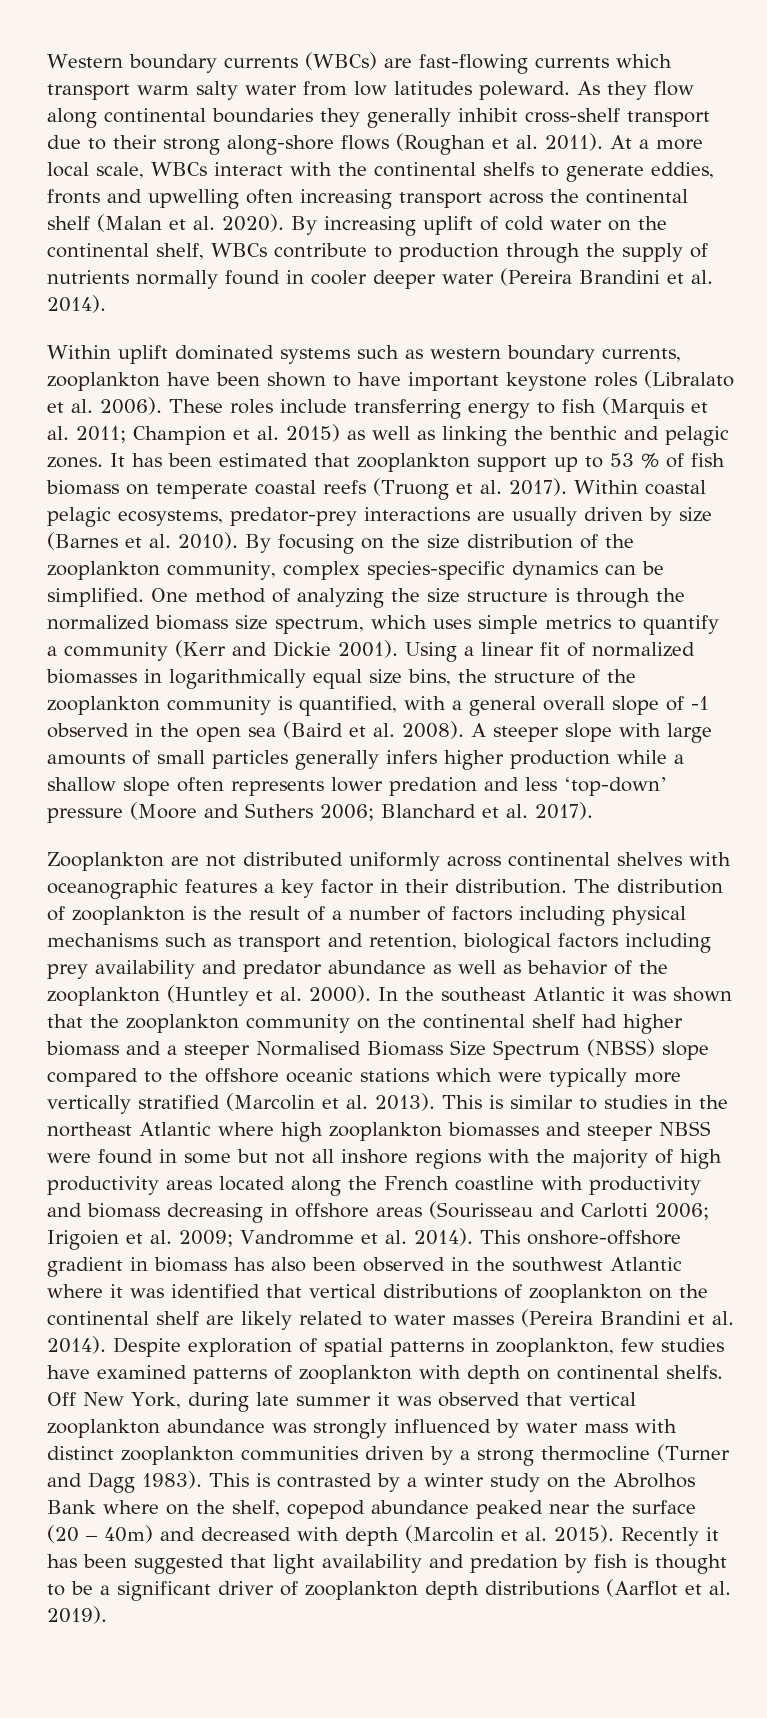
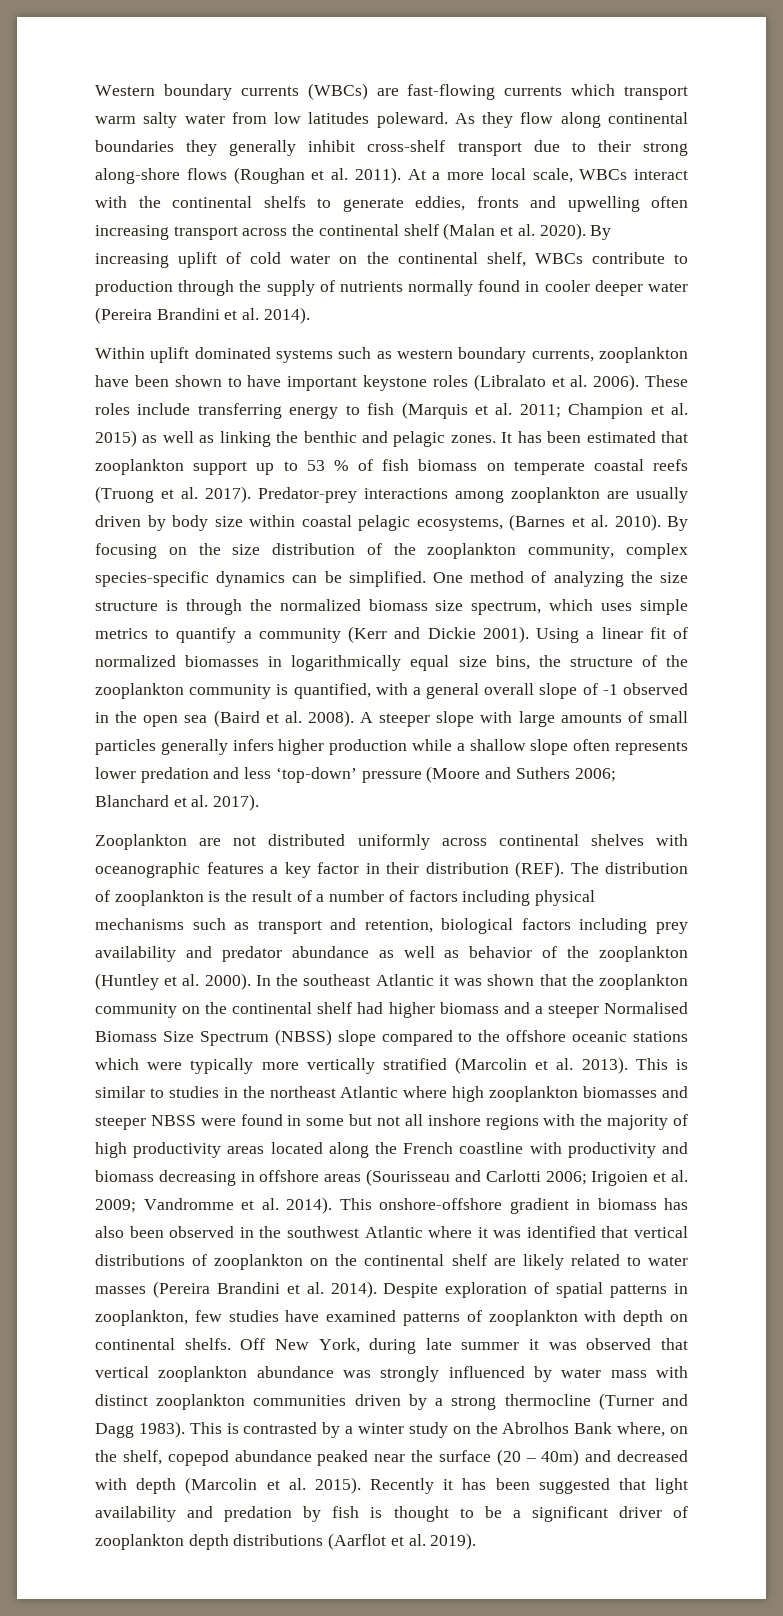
- Within coastal pelagic ecosystems, predator-prey interactions are usually driven by size (Barnes et al. 2010).
+ Predator-prey interactions among zooplankton are usually driven by body size within coastal pelagic ecosystems, (Barnes et al. 2010).
- Zooplankton are not distributed uniformly across continental shelves with oceanographic features a key factor in their distribution.
+ Zooplankton are not distributed uniformly across continental shelves with oceanographic features a key factor in their distribution (REF).
- This is contrasted by a winter study on the Abrolhos Bank where on the shelf, copepod abundance peaked near the surface (20 – 40m) and decreased with depth (Marcolin et al. 2015).
+ This is contrasted by a winter study on the Abrolhos Bank where, on the shelf, copepod abundance peaked near the surface (20 – 40m) and decreased with depth (Marcolin et al. 2015).

